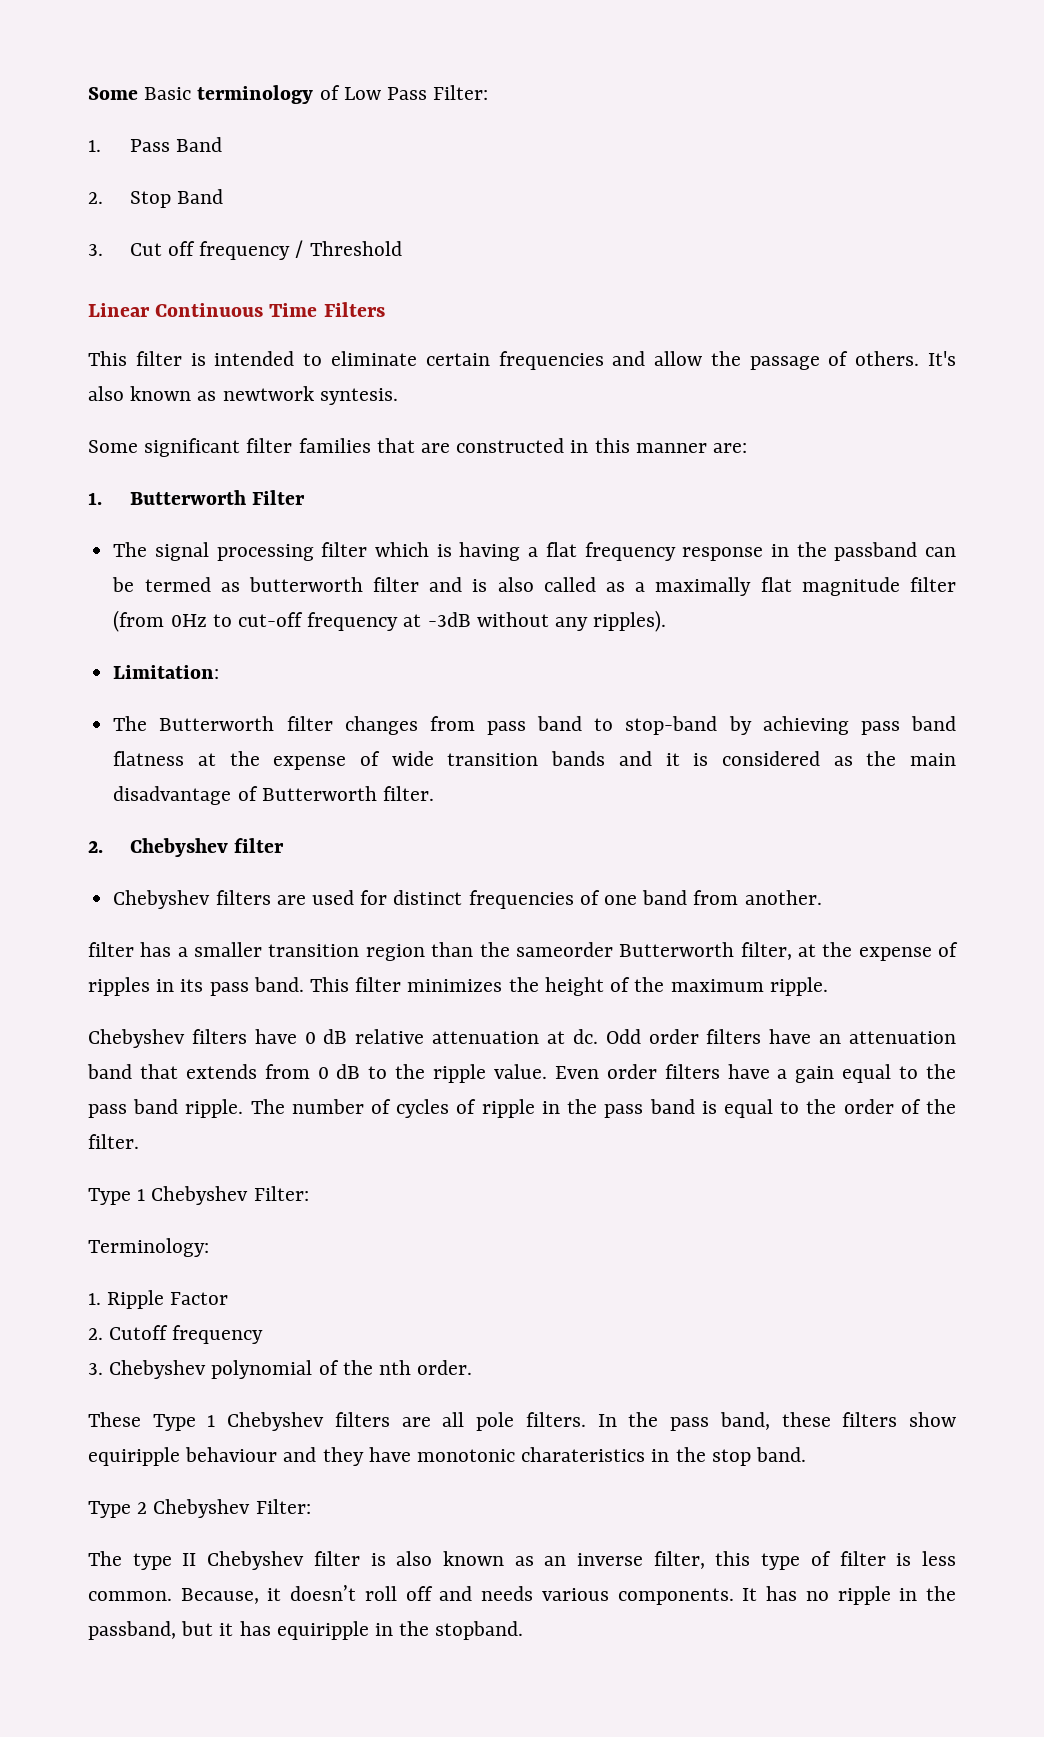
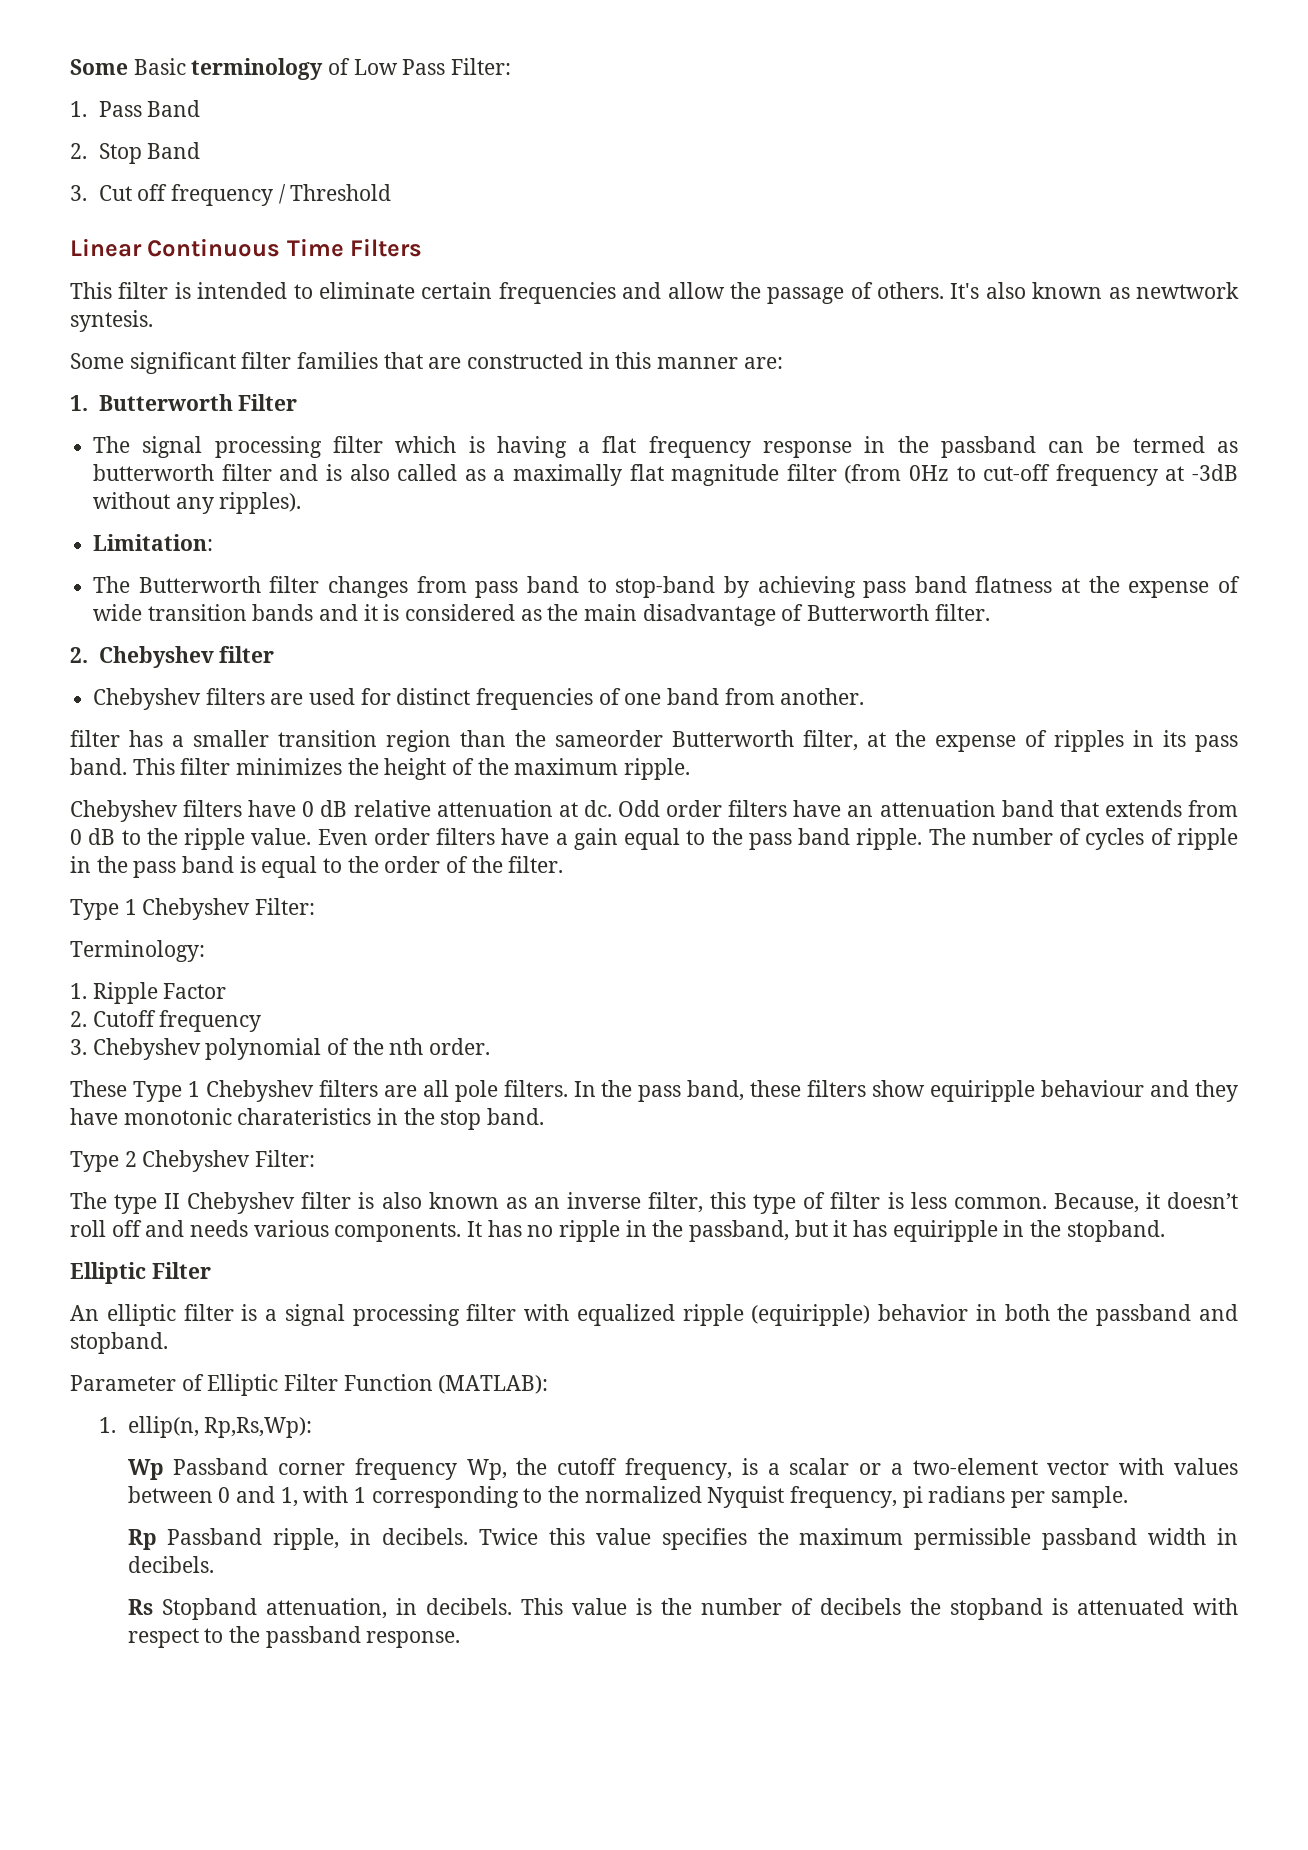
  It has no ripple in the passband, but it has equiripple in the stopband.
+ Elliptic Filter
+ An elliptic filter is a signal processing filter with equalized ripple (equiripple) behavior in both the passband and stopband.
+ Parameter of Elliptic Filter Function (MATLAB):
+ 1. ellip(n, Rp,Rs,Wp):
+ Wp Passband corner frequency Wp, the cutoff frequency, is a scalar or a two-element vector with values between 0 and 1, with 1 corresponding to the normalized Nyquist frequency, pi radians per sample.
+ Rp Passband ripple, in decibels. Twice this value specifies the maximum permissible passband width in decibels.
+ Rs Stopband attenuation, in decibels. This value is the number of decibels the stopband is attenuated with respect to the passband response.

